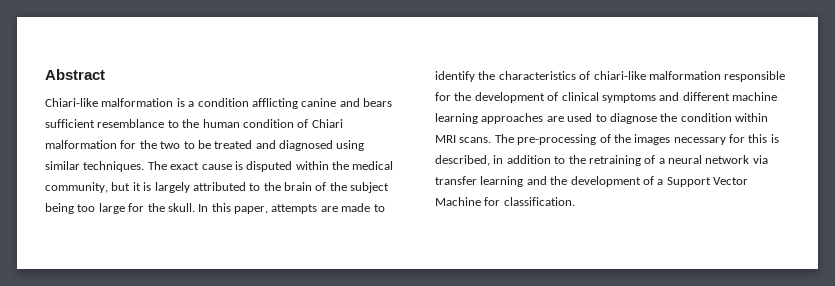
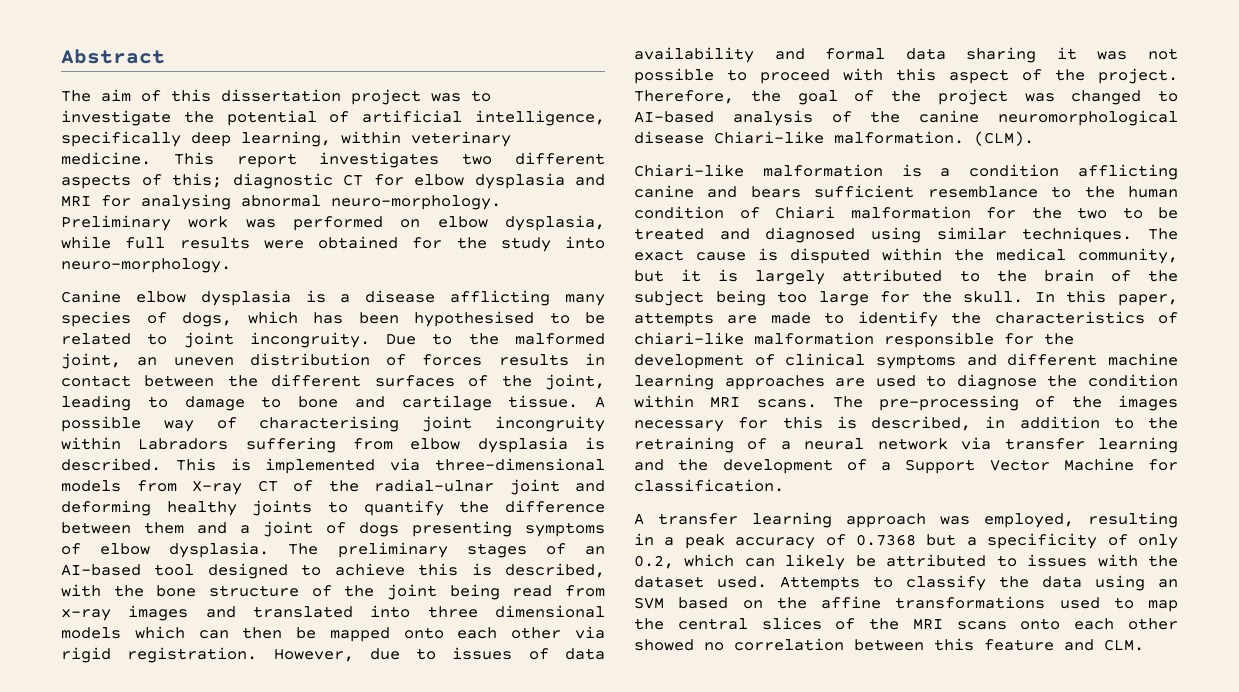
+ The aim of this dissertation project was to investigate the potential of artificial intelligence, specifically deep learning, within veterinary medicine. This report investigates two different aspects of this; diagnostic CT for elbow dysplasia and MRI for analysing abnormal neuro-morphology. Preliminary work was performed on elbow dysplasia, while full results were obtained for the study into neuro-morphology.
+ Canine elbow dysplasia is a disease afflicting many species of dogs, which has been hypothesised to be related to joint incongruity. Due to the malformed joint, an uneven distribution of forces results in contact between the different surfaces of the joint, leading to damage to bone and cartilage tissue. A possible way of characterising joint incongruity within Labradors suffering from elbow dysplasia is described. This is implemented via three-dimensional models from X-ray CT of the radial-ulnar joint and deforming healthy joints to quantify the difference between them and a joint of dogs presenting symptoms of elbow dysplasia. The preliminary stages of an AI-based tool designed to achieve this is described, with the bone structure of the joint being read from x-ray images and translated into three dimensional models which can then be mapped onto each other via rigid registration. However, due to issues of data availability and formal data sharing it was not possible to proceed with this aspect of the project. Therefore, the goal of the project was changed to AI-based analysis of the canine neuromorphological disease Chiari-like malformation. (CLM).
+ A transfer learning approach was employed, resulting in a peak accuracy of 0.7368 but a specificity of only 0.2, which can likely be attributed to issues with the dataset used. Attempts to classify the data using an SVM based on the affine transformations used to map the central slices of the MRI scans onto each other showed no correlation between this feature and CLM.

